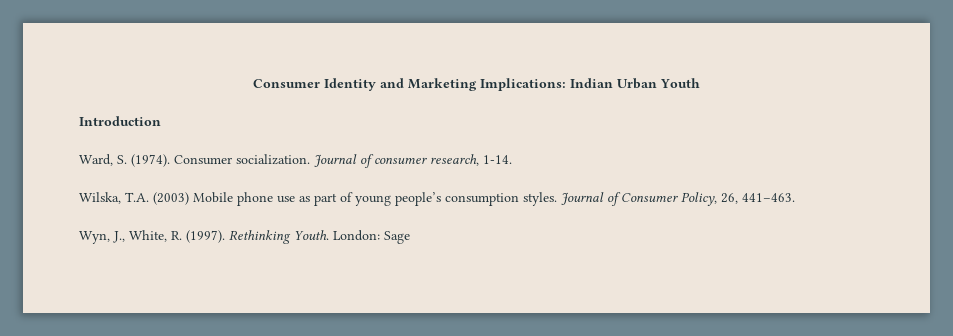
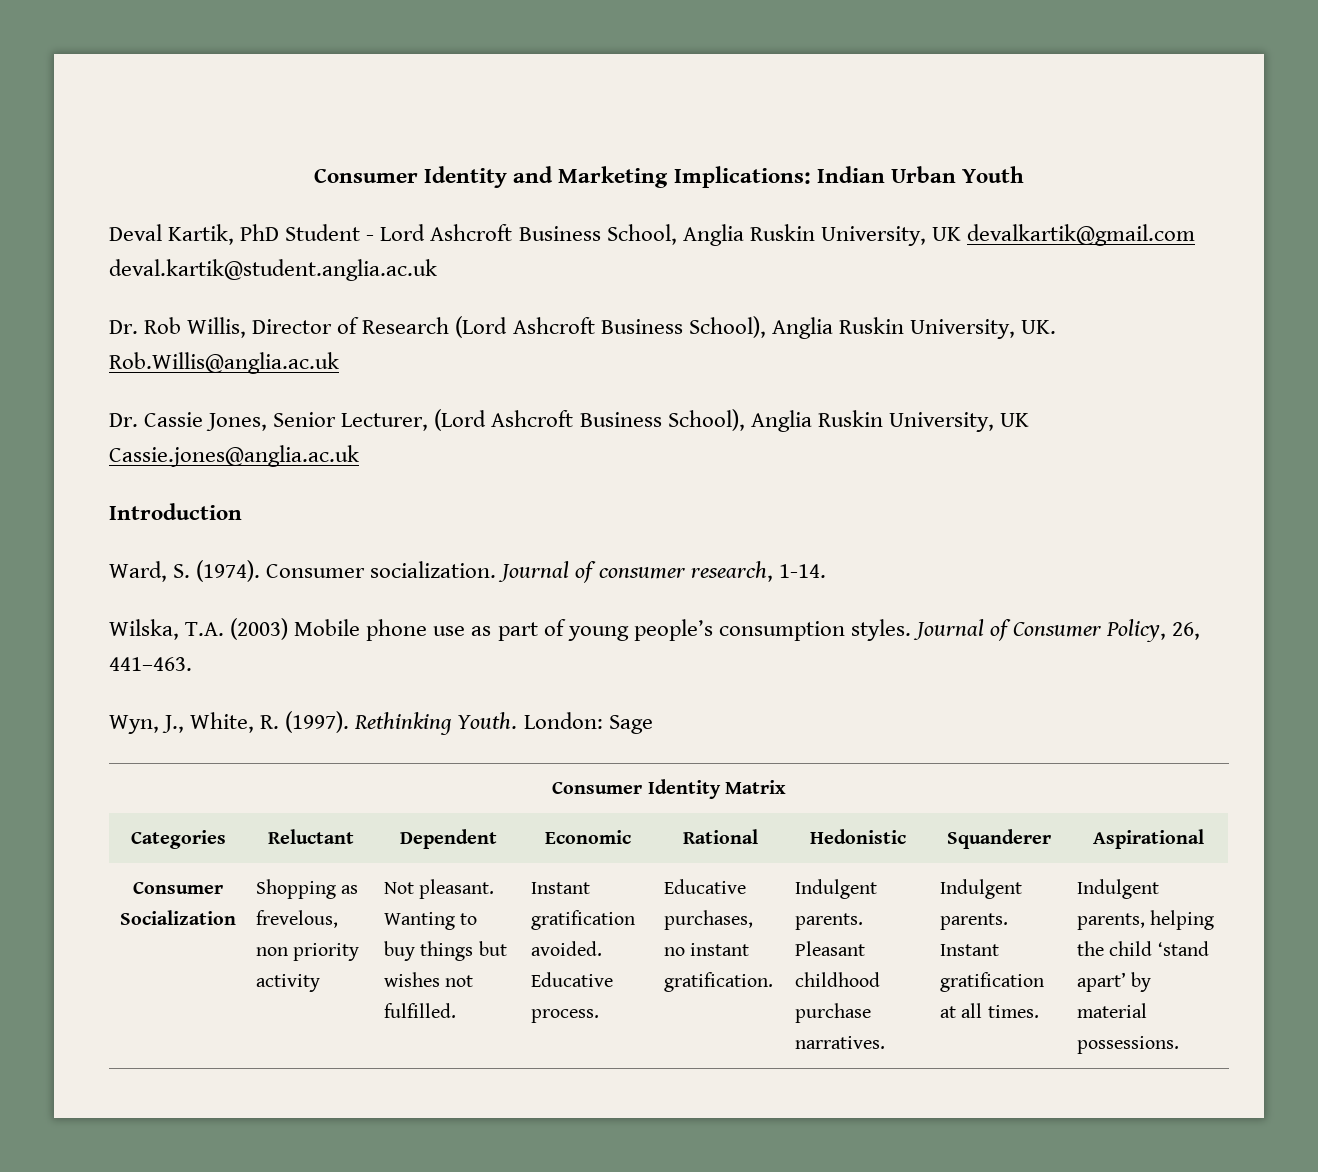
+ Deval Kartik, PhD Student - Lord Ashcroft Business School, Anglia Ruskin University, UK devalkartik@gmail.com deval.kartik@student.anglia.ac.uk
+ Dr. Rob Willis, Director of Research (Lord Ashcroft Business School), Anglia Ruskin University, UK. Rob.Willis@anglia.ac.uk
+ Dr. Cassie Jones, Senior Lecturer, (Lord Ashcroft Business School), Anglia Ruskin University, UK Cassie.jones@anglia.ac.uk
+ Consumer Identity Matrix
+ Categories | Reluctant | Dependent | Economic | Rational | Hedonistic | Squanderer | Aspirational
+ Consumer Socialization | Shopping as frevelous, non priority activity | Not pleasant. Wanting to buy things but wishes not fulfilled. | Instant gratification avoided. Educative process. | Educative purchases, no instant gratification. | Indulgent parents. Pleasant childhood purchase narratives. | Indulgent parents. Instant gratification at all times. | Indulgent parents, helping the child ‘stand apart’ by material possessions.

